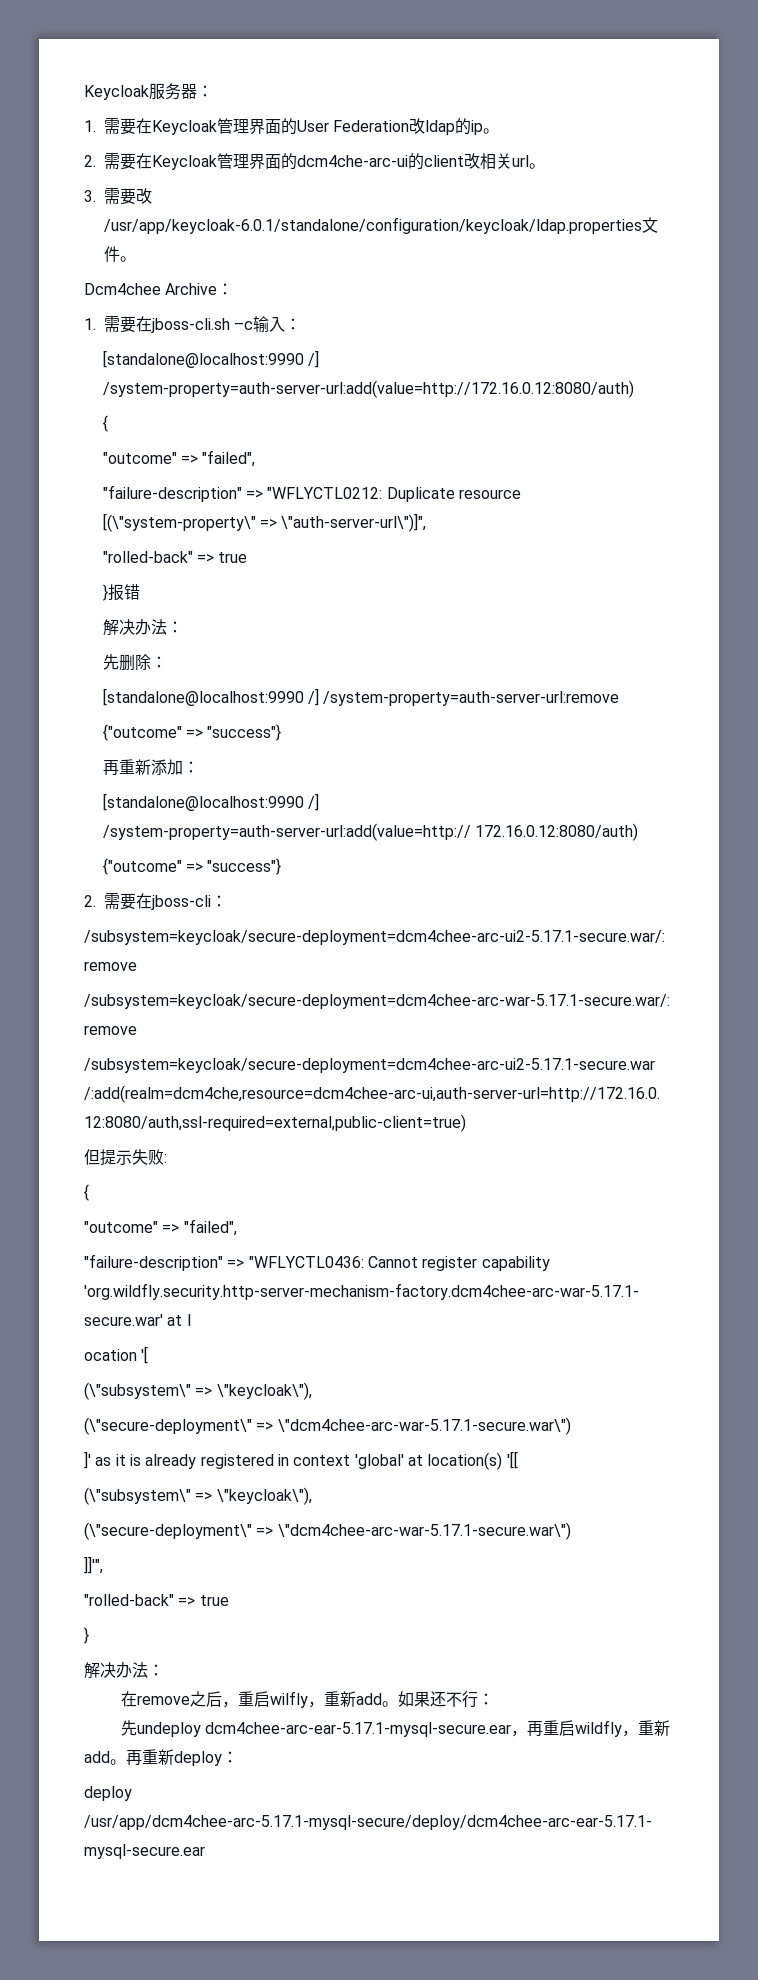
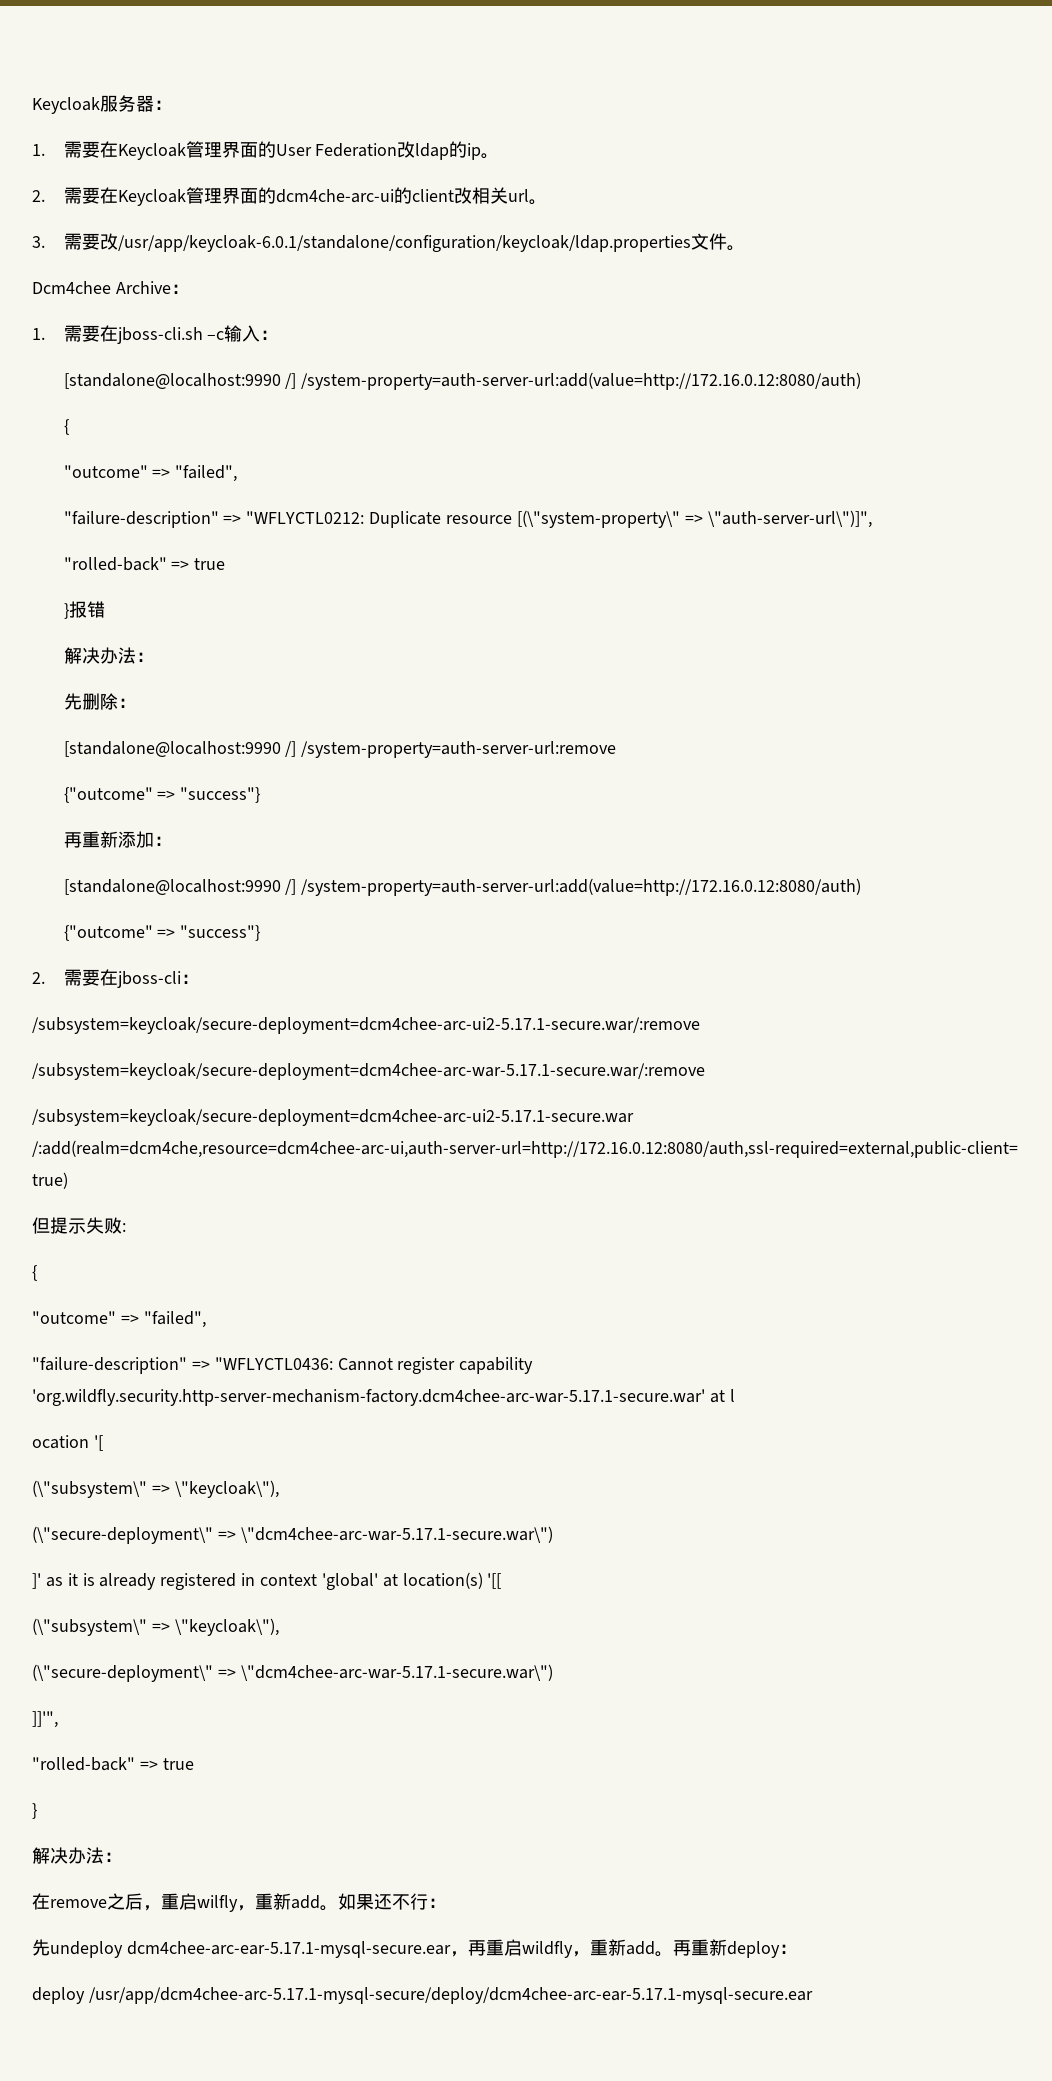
  再重新添加：
- [standalone@localhost:9990 /] /system-property=auth-server-url:add(value=http:// 172.16.0.12:8080/auth)
+ [standalone@localhost:9990 /] /system-property=auth-server-url:add(value=http://172.16.0.12:8080/auth)

